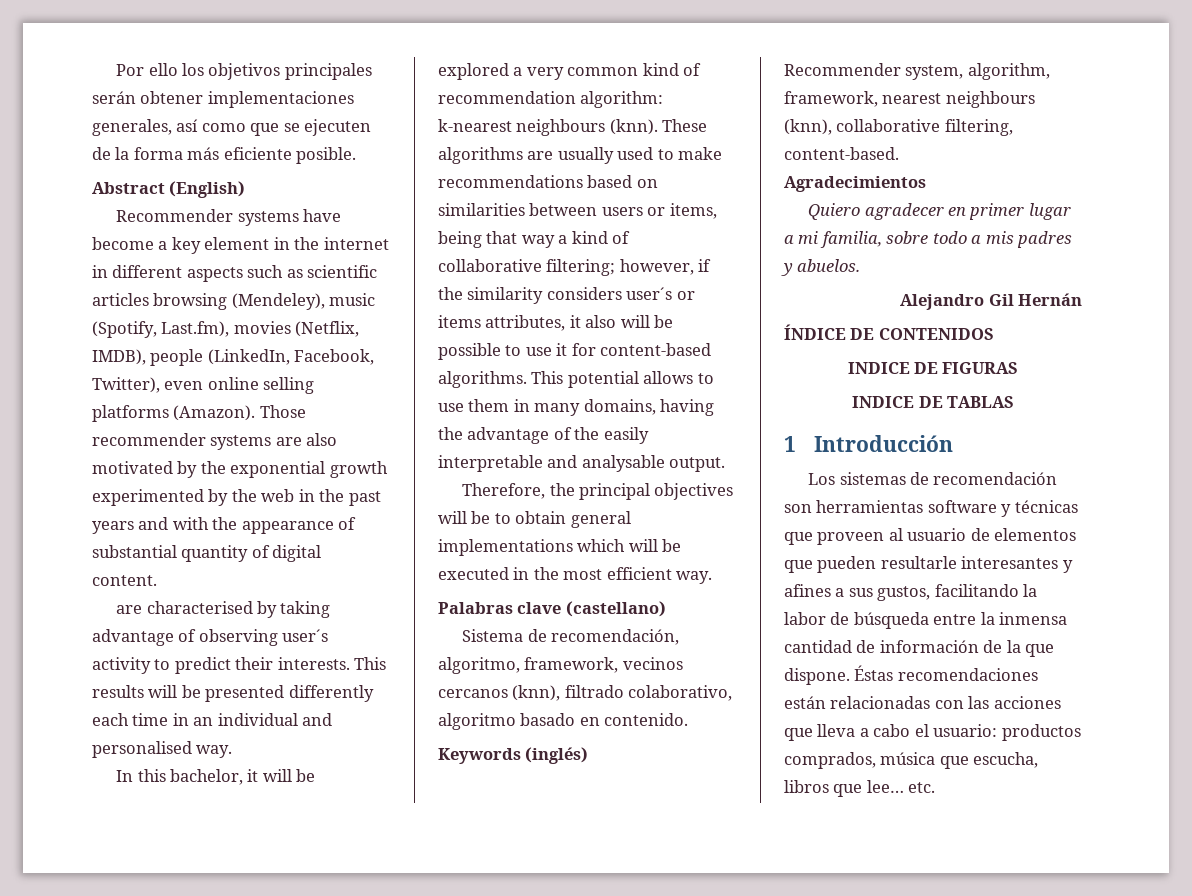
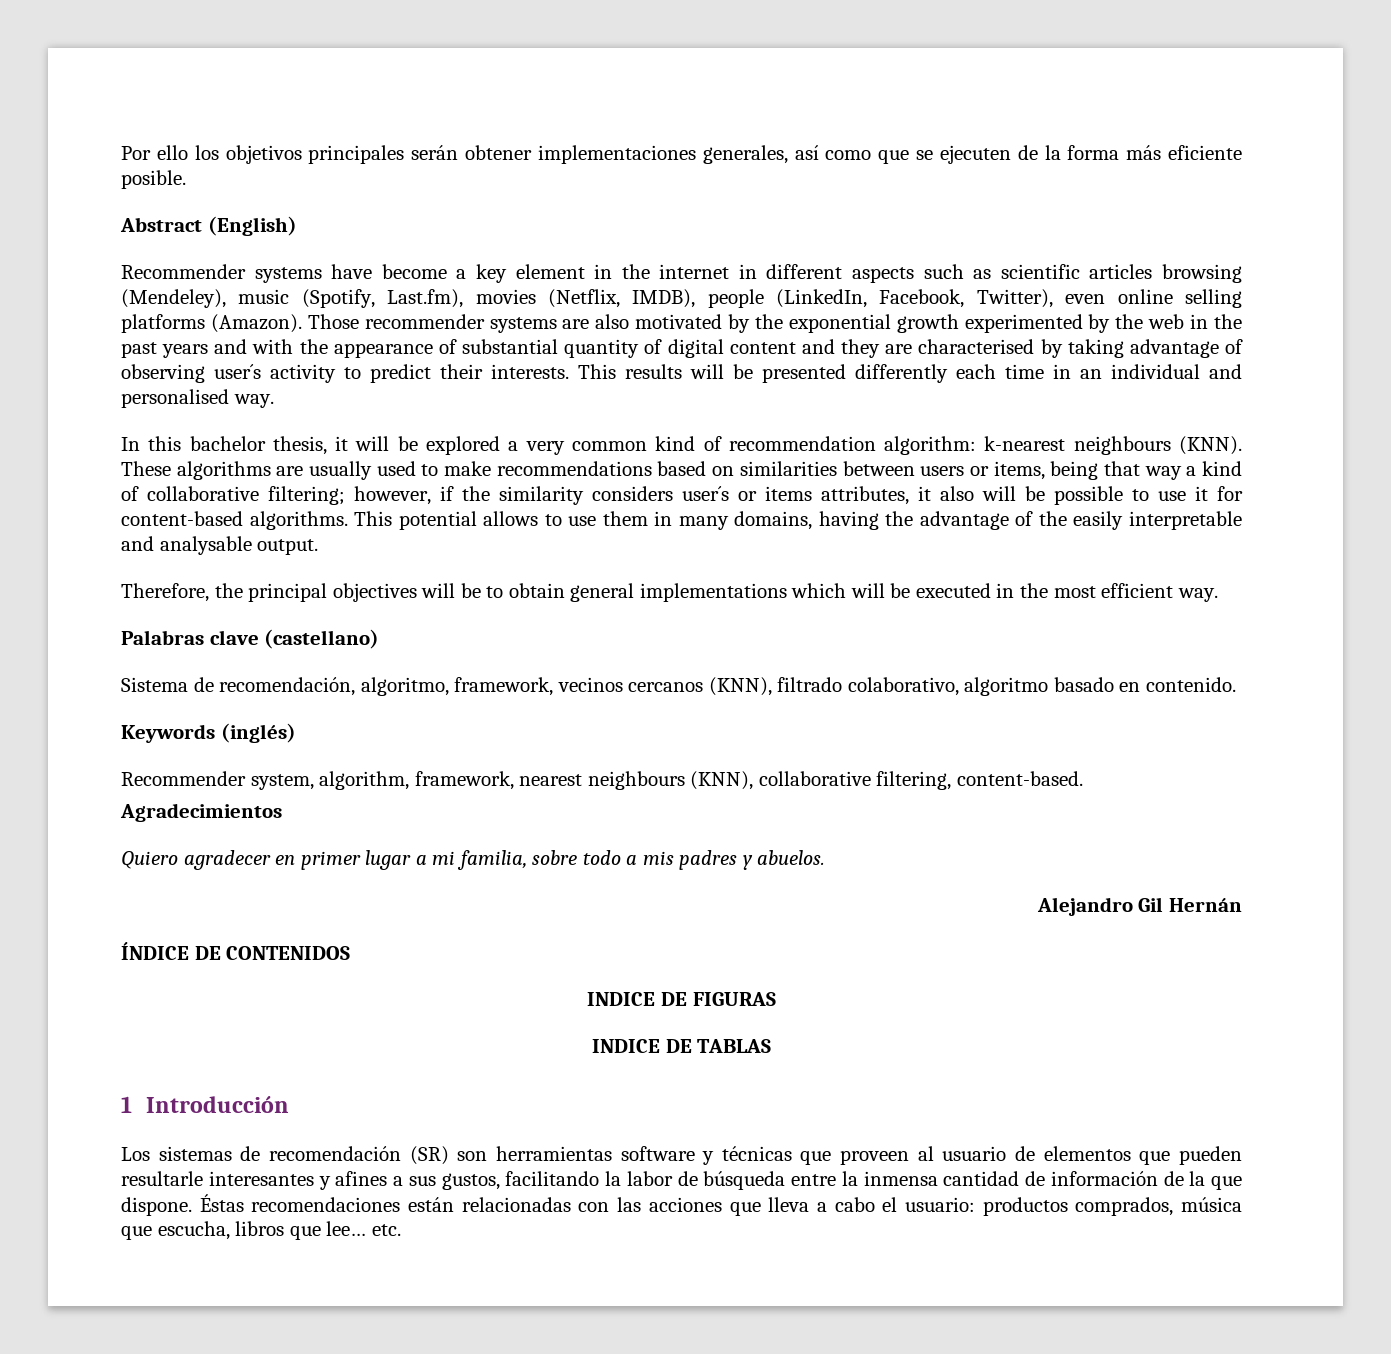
- Those recommender systems are also motivated by the exponential growth experimented by the web in the past years and with the appearance of substantial quantity of digital content.
- are characterised by taking advantage of observing user´s activity to predict their interests.
+ Those recommender systems are also motivated by the exponential growth experimented by the web in the past years and with the appearance of substantial quantity of digital content and they are characterised by taking advantage of observing user´s activity to predict their interests.
- In this bachelor, it will be explored a very common kind of recommendation algorithm: k-nearest neighbours (knn).
+ In this bachelor thesis, it will be explored a very common kind of recommendation algorithm: k-nearest neighbours (KNN).
- Sistema de recomendación, algoritmo, framework, vecinos cercanos (knn), filtrado colaborativo, algoritmo basado en contenido.
+ Sistema de recomendación, algoritmo, framework, vecinos cercanos (KNN), filtrado colaborativo, algoritmo basado en contenido.
- Recommender system, algorithm, framework, nearest neighbours (knn), collaborative filtering, content-based.
+ Recommender system, algorithm, framework, nearest neighbours (KNN), collaborative filtering, content-based.
- Los sistemas de recomendación son herramientas software y técnicas que proveen al usuario de elementos que pueden resultarle interesantes y afines a sus gustos, facilitando la labor de búsqueda entre la inmensa cantidad de información de la que dispone.
+ Los sistemas de recomendación (SR) son herramientas software y técnicas que proveen al usuario de elementos que pueden resultarle interesantes y afines a sus gustos, facilitando la labor de búsqueda entre la inmensa cantidad de información de la que dispone.

